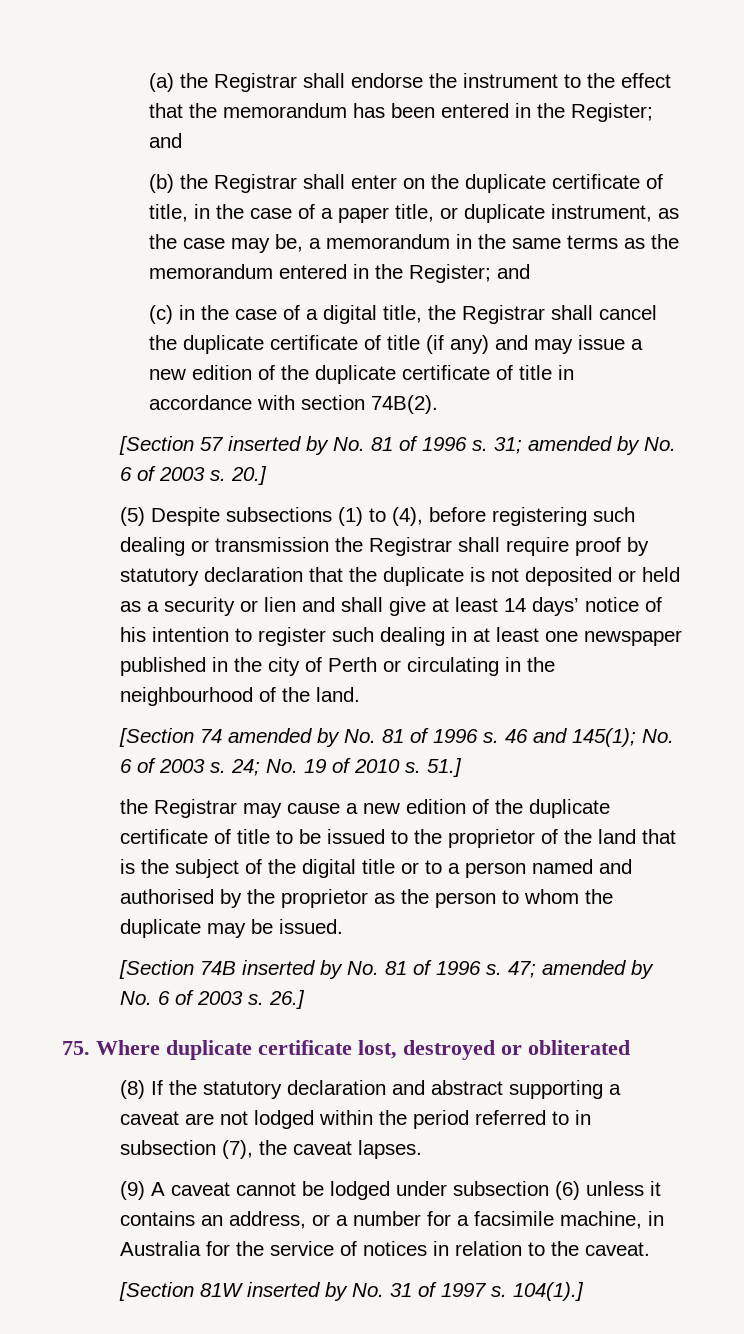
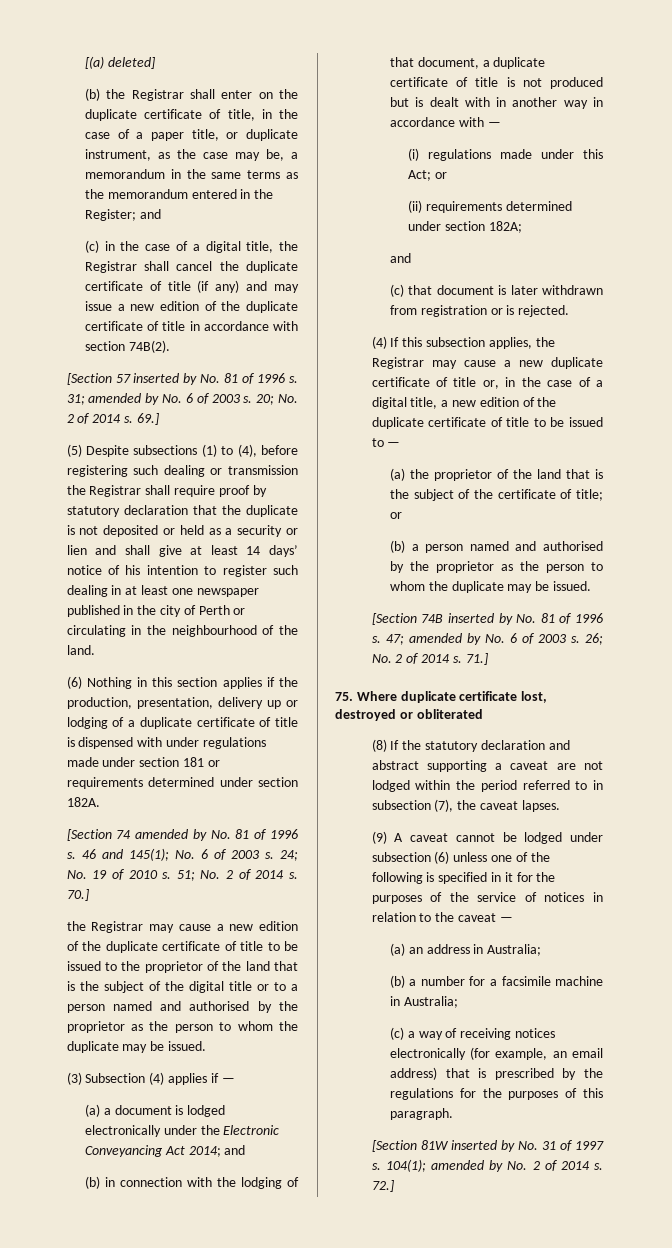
- (a) the Registrar shall endorse the instrument to the effect that the memorandum has been entered in the Register; and
+ [(a) deleted]
- 20.]
+ 20; No. 2 of 2014 s. 69.]
+ (6) Nothing in this section applies if the production, presentation, delivery up or lodging of a duplicate certificate of title is dispensed with under regulations made under section 181 or requirements determined under section 182A.
- 51.]
+ 51; No. 2 of 2014 s. 70.]
+ (3) Subsection (4) applies if —
+ (a) a document is lodged electronically under the Electronic Conveyancing Act 2014; and
+ (b) in connection with the lodging of that document, a duplicate certificate of title is not produced but is dealt with in another way in accordance with —
+ (i) regulations made under this Act; or
+ (ii) requirements determined under section 182A;
+ and
+ (c) that document is later withdrawn from registration or is rejected.
+ (4) If this subsection applies, the Registrar may cause a new duplicate certificate of title or, in the case of a digital title, a new edition of the duplicate certificate of title to be issued to —
+ (a) the proprietor of the land that is the subject of the certificate of title; or
+ (b) a person named and authorised by the proprietor as the person to whom the duplicate may be issued.
- 26.]
+ 26; No. 2 of 2014 s. 71.]
- (9) A caveat cannot be lodged under subsection (6) unless it contains an address, or a number for a facsimile machine, in Australia for the service of notices in relation to the caveat.
+ (9) A caveat cannot be lodged under subsection (6) unless one of the following is specified in it for the purposes of the service of notices in relation to the caveat —
+ (a) an address in Australia;
+ (b) a number for a facsimile machine in Australia;
+ (c) a way of receiving notices electronically (for example, an email address) that is prescribed by the regulations for the purposes of this paragraph.
- 104(1).]
+ 104(1); amended by No. 2 of 2014 s. 72.]

